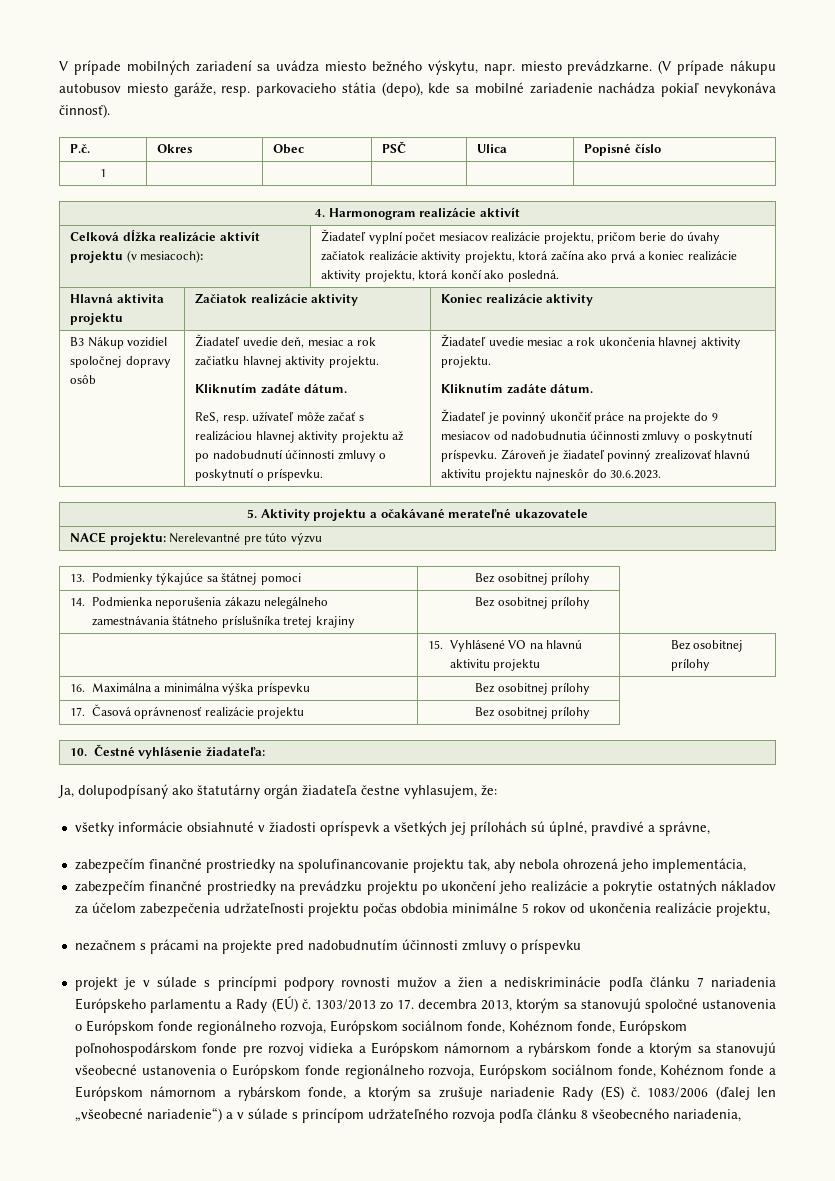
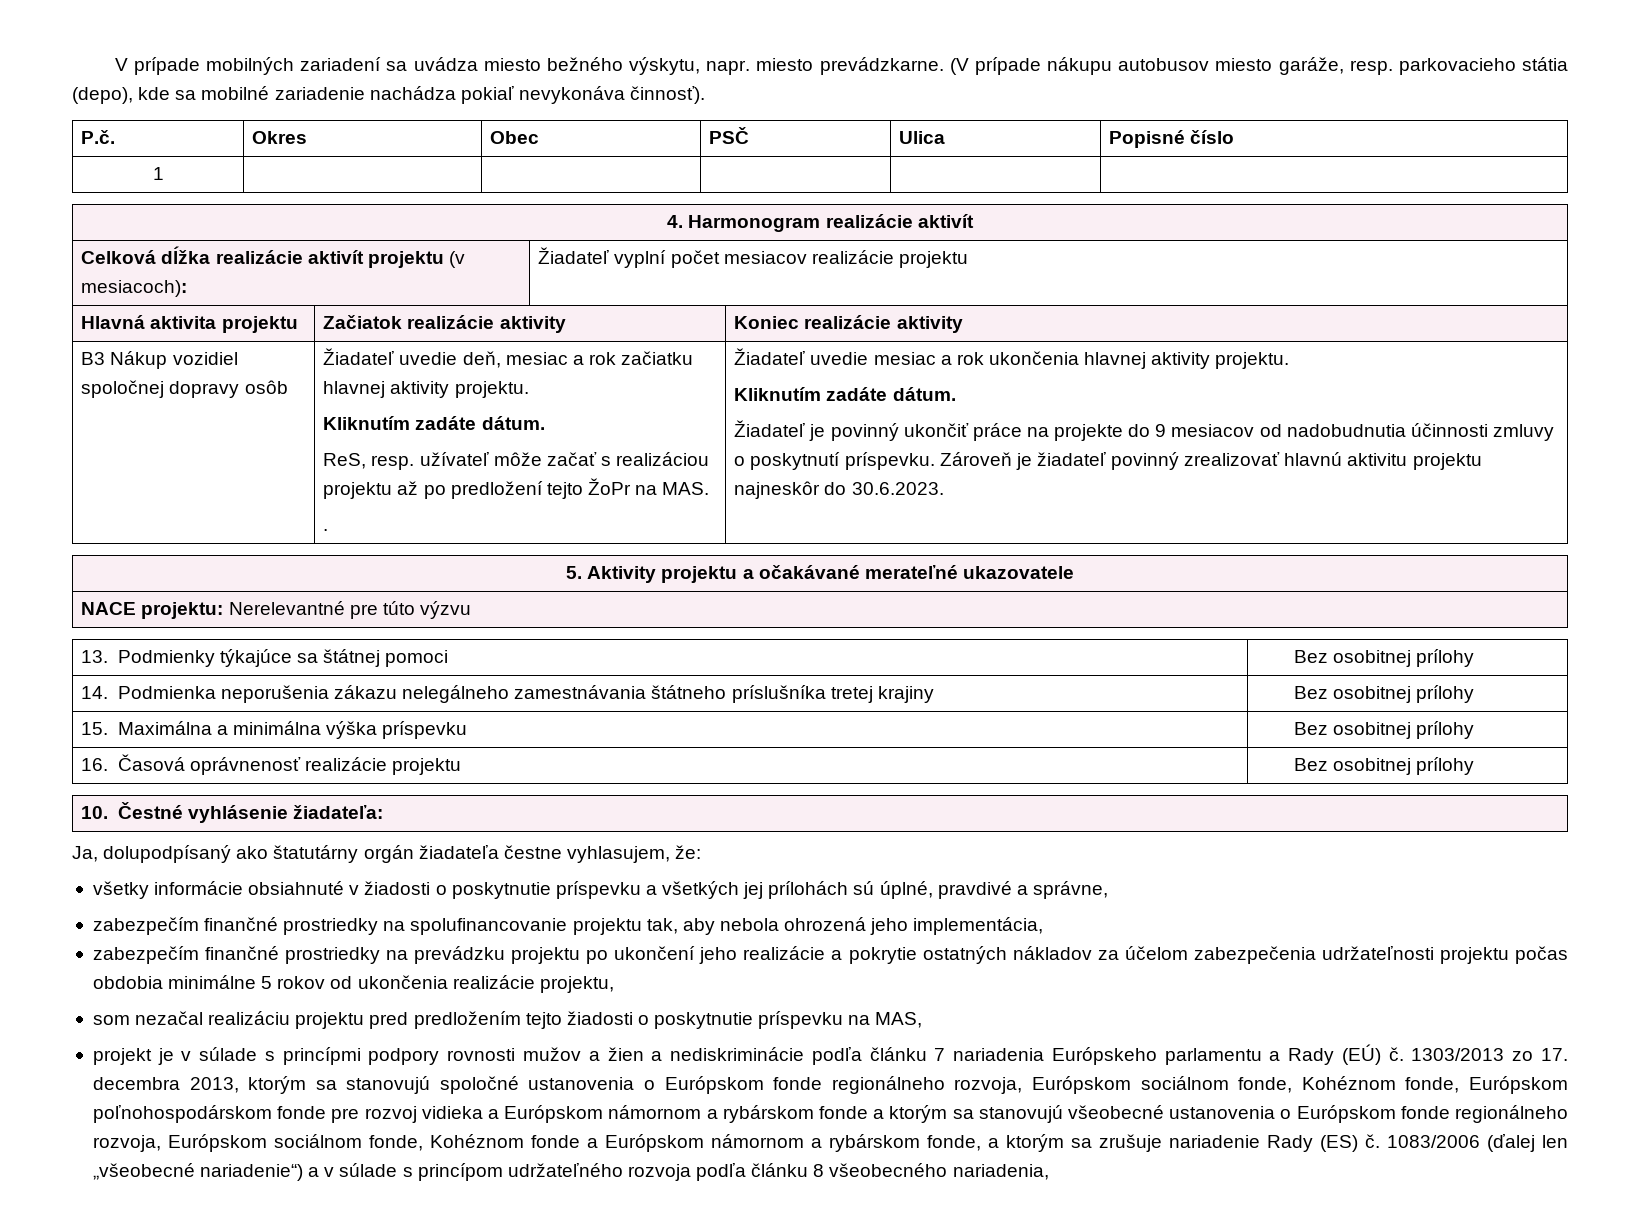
- Celková dĺžka realizácie aktivít projektu (v mesiacoch): | Žiadateľ vyplní počet mesiacov realizácie projektu, pričom berie do úvahy začiatok realizácie aktivity projektu, ktorá začína ako prvá a koniec realizácie aktivity projektu, ktorá končí ako posledná.
+ Celková dĺžka realizácie aktivít projektu (v mesiacoch): | Žiadateľ vyplní počet mesiacov realizácie projektu
- ReS, resp. užívateľ môže začať s realizáciou hlavnej aktivity projektu až po nadobudnutí účinnosti zmluvy o poskytnutí o príspevku.
+ ReS, resp. užívateľ môže začať s realizáciou projektu až po predložení tejto ŽoPr na MAS.
+ .
- | 15. Vyhlásené VO na hlavnú aktivitu projektu | Bez osobitnej prílohy
- 16. Maximálna a minimálna výška príspevku | Bez osobitnej prílohy
+ 15. Maximálna a minimálna výška príspevku | Bez osobitnej prílohy
- 17. Časová oprávnenosť realizácie projektu | Bez osobitnej prílohy
+ 16. Časová oprávnenosť realizácie projektu | Bez osobitnej prílohy
- všetky informácie obsiahnuté v žiadosti opríspevk a všetkých jej prílohách sú úplné, pravdivé a správne,
+ všetky informácie obsiahnuté v žiadosti o poskytnutie príspevku a všetkých jej prílohách sú úplné, pravdivé a správne,
- nezačnem s prácami na projekte pred nadobudnutím účinnosti zmluvy o príspevku
+ som nezačal realizáciu projektu pred predložením tejto žiadosti o poskytnutie príspevku na MAS,

